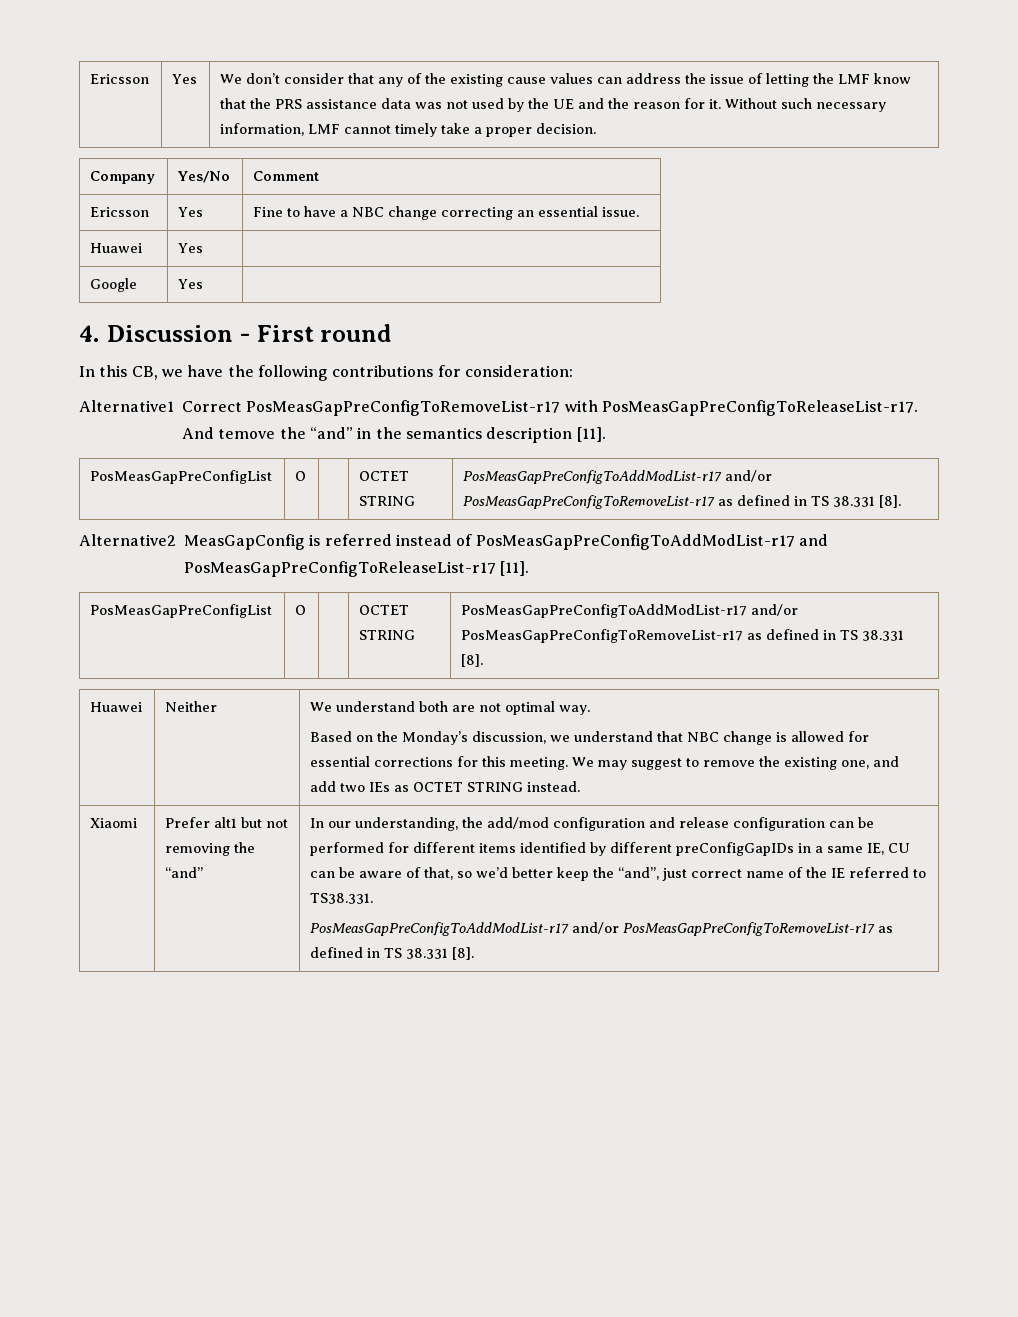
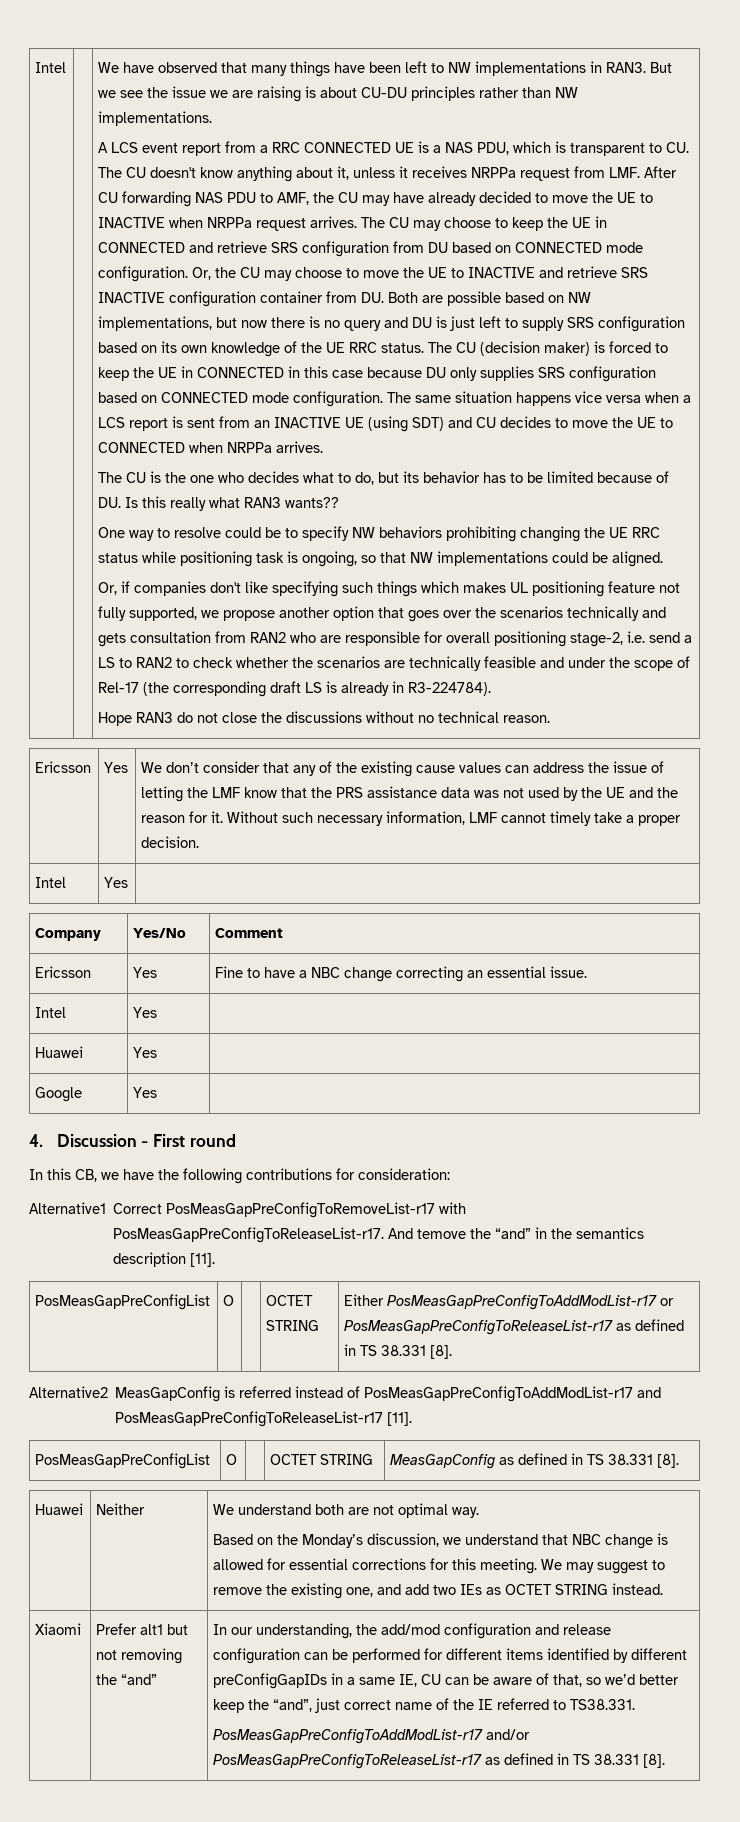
+ Intel | | We have observed that many things have been left to NW implementations in RAN3. But we see the issue we are raising is about CU-DU principles rather than NW implementations.
+ A LCS event report from a RRC CONNECTED UE is a NAS PDU, which is transparent to CU. The CU doesn't know anything about it, unless it receives NRPPa request from LMF. After CU forwarding NAS PDU to AMF, the CU may have already decided to move the UE to INACTIVE when NRPPa request arrives. The CU may choose to keep the UE in CONNECTED and retrieve SRS configuration from DU based on CONNECTED mode configuration. Or, the CU may choose to move the UE to INACTIVE and retrieve SRS INACTIVE configuration container from DU. Both are possible based on NW implementations, but now there is no query and DU is just left to supply SRS configuration based on its own knowledge of the UE RRC status. The CU (decision maker) is forced to keep the UE in CONNECTED in this case because DU only supplies SRS configuration based on CONNECTED mode configuration. The same situation happens vice versa when a LCS report is sent from an INACTIVE UE (using SDT) and CU decides to move the UE to CONNECTED when NRPPa arrives.
+ The CU is the one who decides what to do, but its behavior has to be limited because of DU. Is this really what RAN3 wants??
+ One way to resolve could be to specify NW behaviors prohibiting changing the UE RRC status while positioning task is ongoing, so that NW implementations could be aligned.
+ Or, if companies don't like specifying such things which makes UL positioning feature not fully supported, we propose another option that goes over the scenarios technically and gets consultation from RAN2 who are responsible for overall positioning stage-2, i.e. send a LS to RAN2 to check whether the scenarios are technically feasible and under the scope of Rel-17 (the corresponding draft LS is already in R3-224784).
+ Hope RAN3 do not close the discussions without no technical reason.
  Without such necessary information, LMF cannot timely take a proper decision.
+ Intel | Yes |
  Ericsson | Yes | Fine to have a NBC change correcting an essential issue.
+ Intel | Yes |
  And temove the “and” in the semantics description [11].
- PosMeasGapPreConfigList | O | | OCTET STRING | PosMeasGapPreConfigToAddModList-r17 and/or PosMeasGapPreConfigToRemoveList-r17 as defined in TS 38.331 [8].
+ PosMeasGapPreConfigList | O | | OCTET STRING | Either PosMeasGapPreConfigToAddModList-r17 or PosMeasGapPreConfigToReleaseList-r17 as defined in TS 38.331 [8].
  Alternative2 MeasGapConfig is referred instead of PosMeasGapPreConfigToAddModList-r17 and PosMeasGapPreConfigToReleaseList-r17 [11].
- PosMeasGapPreConfigList | O | | OCTET STRING | PosMeasGapPreConfigToAddModList-r17 and/or PosMeasGapPreConfigToRemoveList-r17 as defined in TS 38.331 [8].
+ PosMeasGapPreConfigList | O | | OCTET STRING | MeasGapConfig as defined in TS 38.331 [8].
  In our understanding, the add/mod configuration and release configuration can be performed for different items identified by different preConfigGapIDs in a same IE, CU can be aware of that, so we’d better keep the “and”, just correct name of the IE referred to TS38.331.
- PosMeasGapPreConfigToAddModList-r17 and/or PosMeasGapPreConfigToRemoveList-r17 as defined in TS 38.331 [8].
+ PosMeasGapPreConfigToAddModList-r17 and/or PosMeasGapPreConfigToReleaseList-r17 as defined in TS 38.331 [8].

